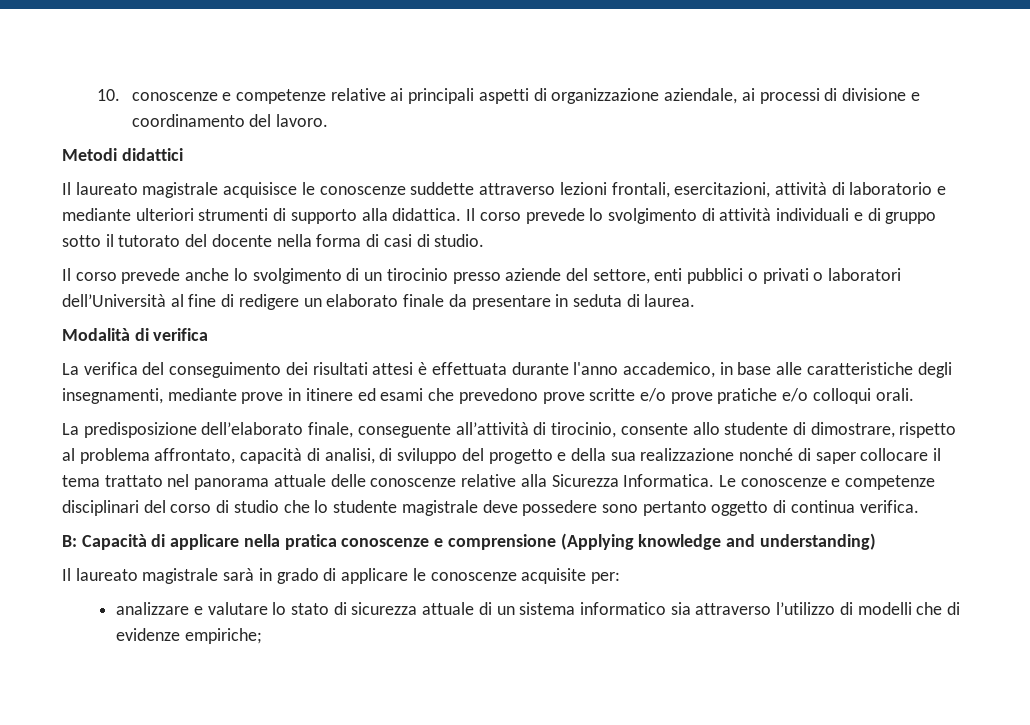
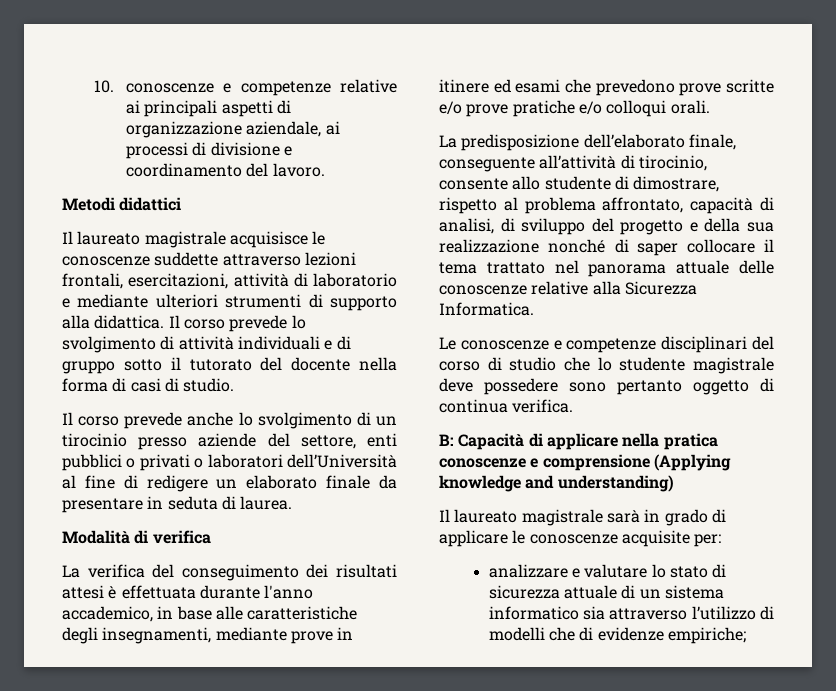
- La predisposizione dell’elaborato finale, conseguente all’attività di tirocinio, consente allo studente di dimostrare, rispetto al problema affrontato, capacità di analisi, di sviluppo del progetto e della sua realizzazione nonché di saper collocare il tema trattato nel panorama attuale delle conoscenze relative alla Sicurezza Informatica. Le conoscenze e competenze disciplinari del corso di studio che lo studente magistrale deve possedere sono pertanto oggetto di continua verifica.
+ La predisposizione dell’elaborato finale, conseguente all’attività di tirocinio, consente allo studente di dimostrare, rispetto al problema affrontato, capacità di analisi, di sviluppo del progetto e della sua realizzazione nonché di saper collocare il tema trattato nel panorama attuale delle conoscenze relative alla Sicurezza Informatica.
+ Le conoscenze e competenze disciplinari del corso di studio che lo studente magistrale deve possedere sono pertanto oggetto di continua verifica.

